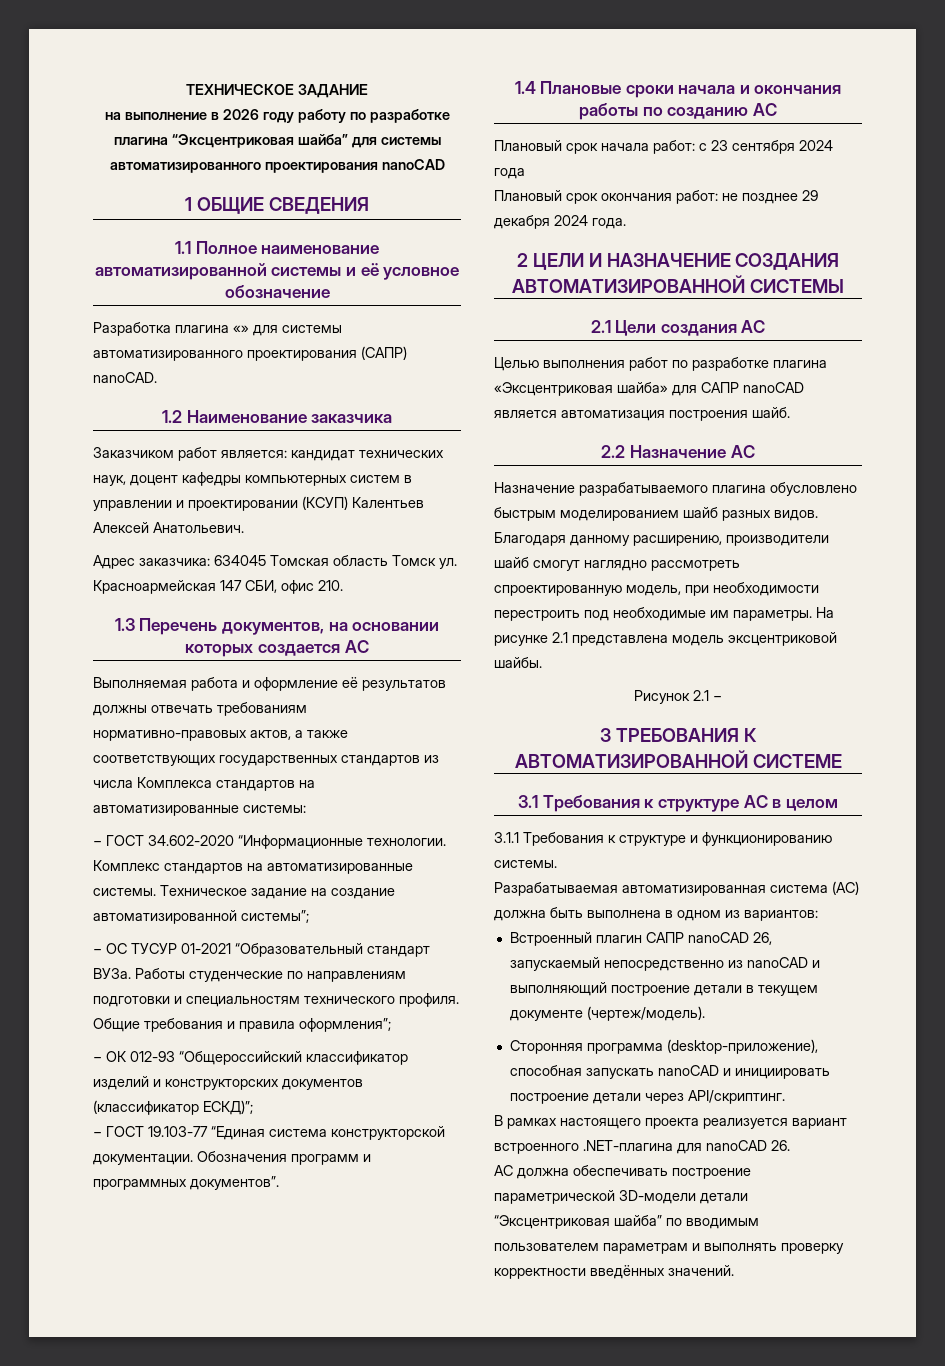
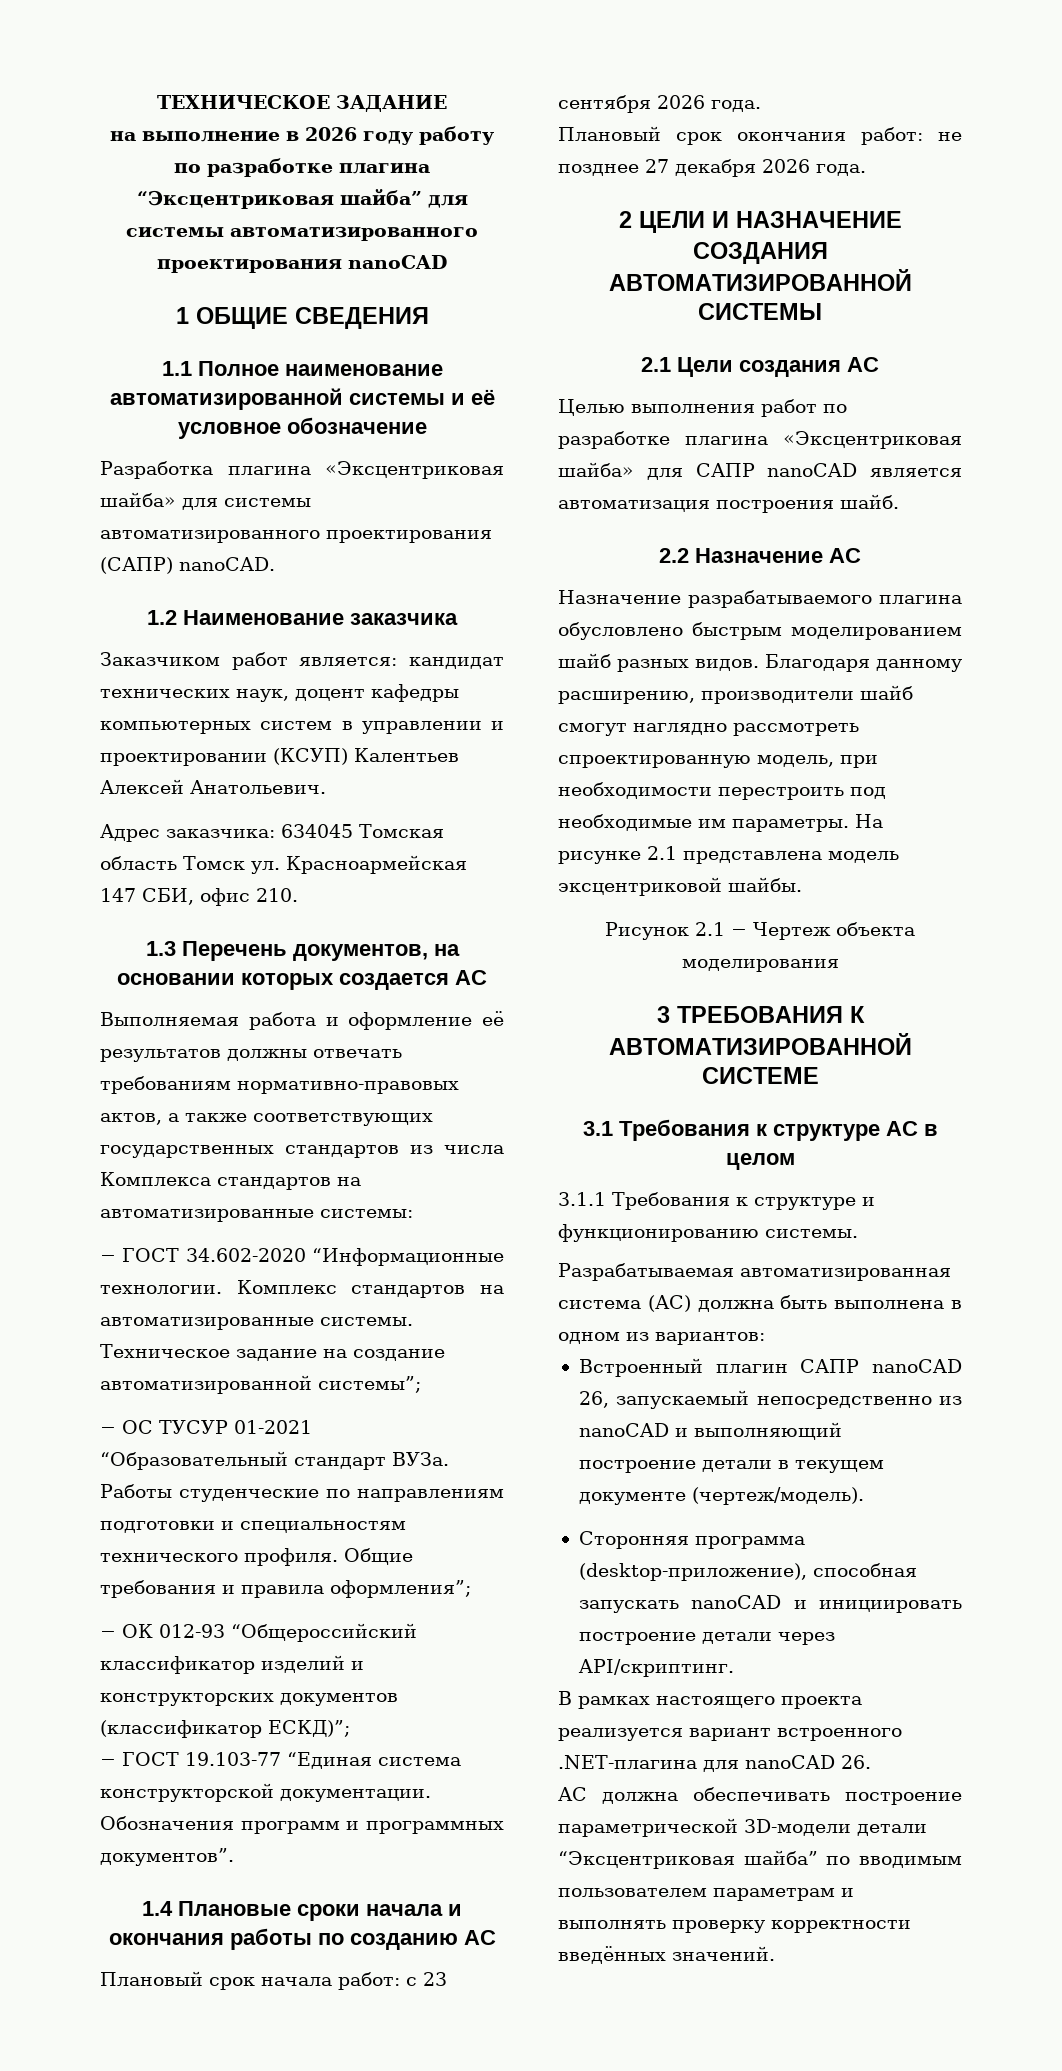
- Разработка плагина «» для системы автоматизированного проектирования (САПР) nanoCAD.
+ Разработка плагина «Эксцентриковая шайба» для системы автоматизированного проектирования (САПР) nanoCAD.
- Плановый срок начала работ: с 23 сентября 2024 года
+ Плановый срок начала работ: с 23 сентября 2026 года.
- Плановый срок окончания работ: не позднее 29 декабря 2024 года.
+ Плановый срок окончания работ: не позднее 27 декабря 2026 года.
- Рисунок 2.1 −
+ Рисунок 2.1 − Чертеж объекта моделирования

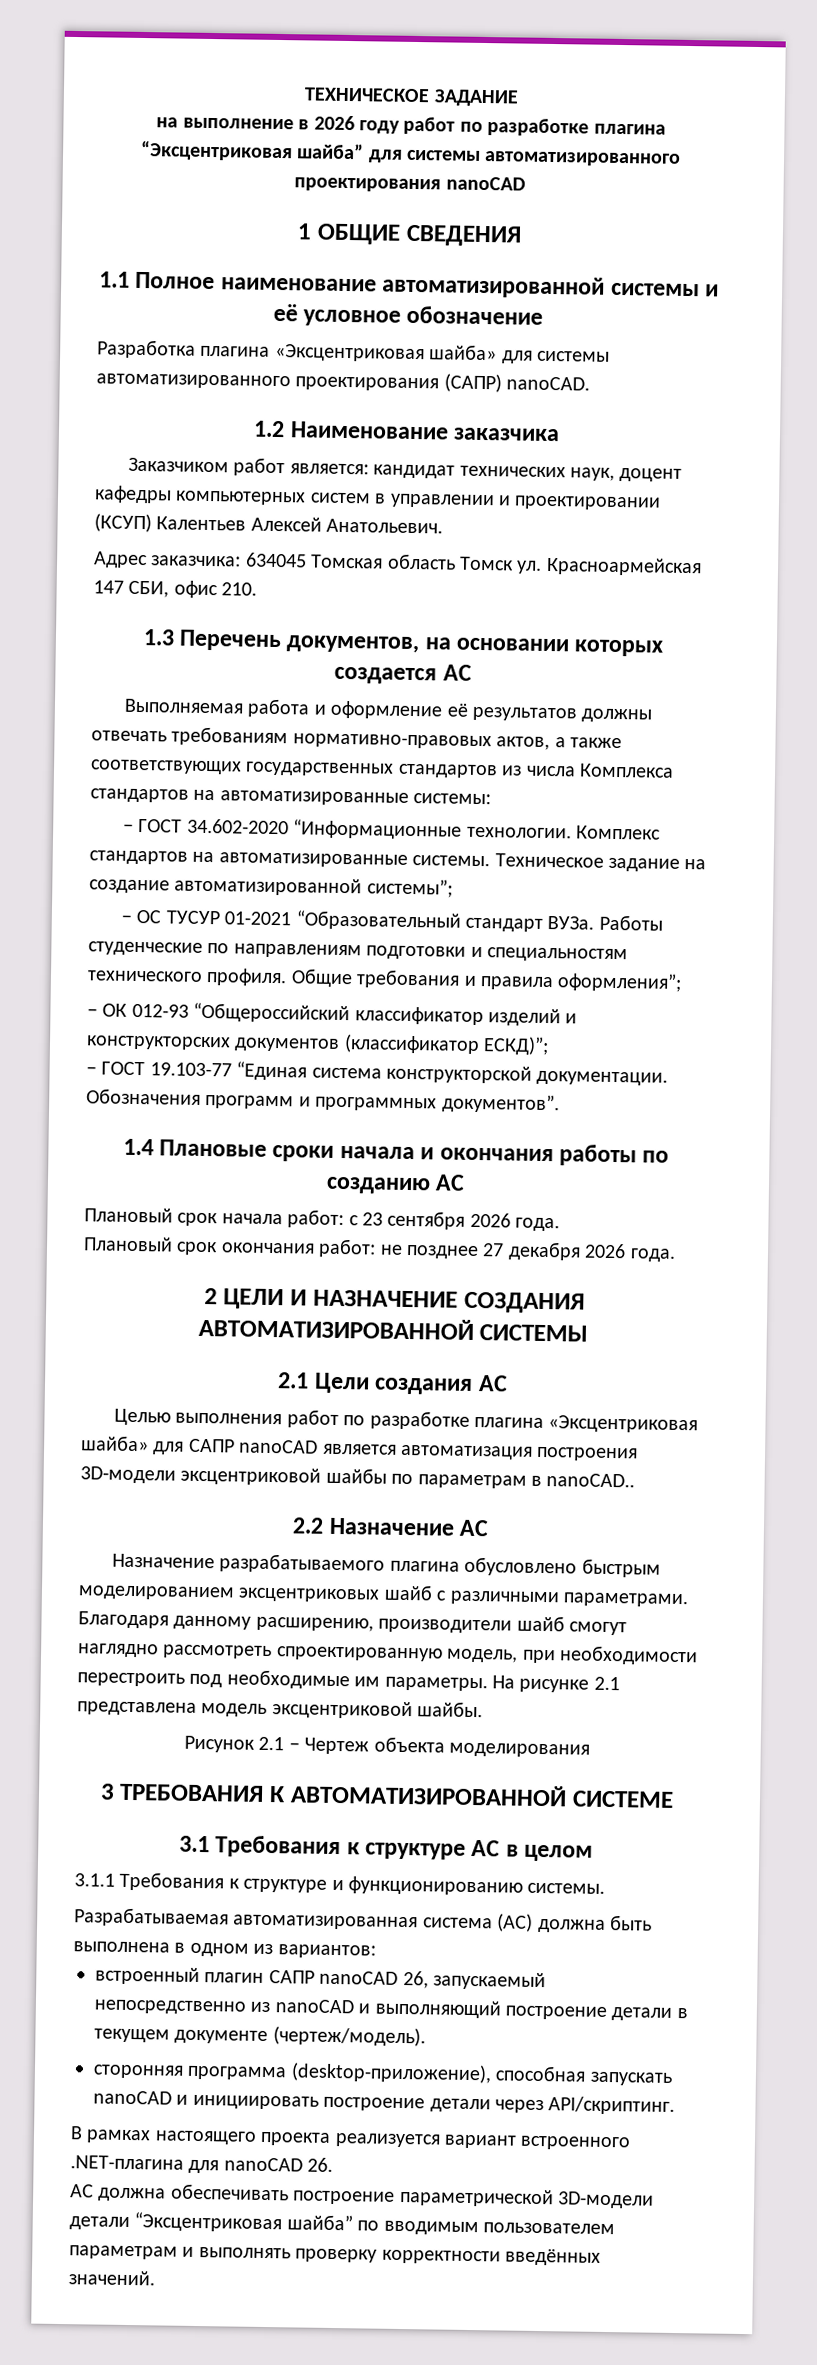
- на выполнение в 2026 году работу по разработке плагина “Эксцентриковая шайба” для системы автоматизированного проектирования nanoCAD
+ на выполнение в 2026 году работ по разработке плагина “Эксцентриковая шайба” для системы автоматизированного проектирования nanoCAD
- Целью выполнения работ по разработке плагина «Эксцентриковая шайба» для САПР nanoCAD является автоматизация построения шайб.
+ Целью выполнения работ по разработке плагина «Эксцентриковая шайба» для САПР nanoCAD является автоматизация построения 3D‑модели эксцентриковой шайбы по параметрам в nanoCAD..
- Назначение разрабатываемого плагина обусловлено быстрым моделированием шайб разных видов.
+ Назначение разрабатываемого плагина обусловлено быстрым моделированием эксцентриковых шайб с различными параметрами.
- Встроенный плагин САПР nanoCAD 26, запускаемый непосредственно из nanoCAD и выполняющий построение детали в текущем документе (чертеж/модель).
+ встроенный плагин САПР nanoCAD 26, запускаемый непосредственно из nanoCAD и выполняющий построение детали в текущем документе (чертеж/модель).
- Сторонняя программа (desktop-приложение), способная запускать nanoCAD и инициировать построение детали через API/скриптинг.
+ сторонняя программа (desktop-приложение), способная запускать nanoCAD и инициировать построение детали через API/скриптинг.

